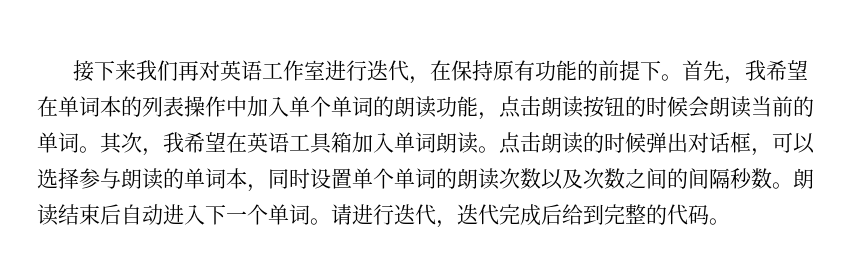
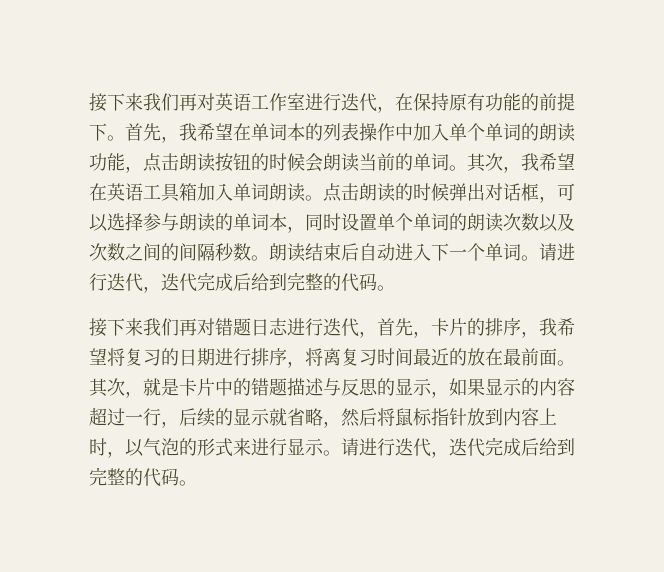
+ 接下来我们再对错题日志进行迭代，首先，卡片的排序，我希望将复习的日期进行排序，将离复习时间最近的放在最前面。其次，就是卡片中的错题描述与反思的显示，如果显示的内容超过一行，后续的显示就省略，然后将鼠标指针放到内容上时，以气泡的形式来进行显示。请进行迭代，迭代完成后给到完整的代码。

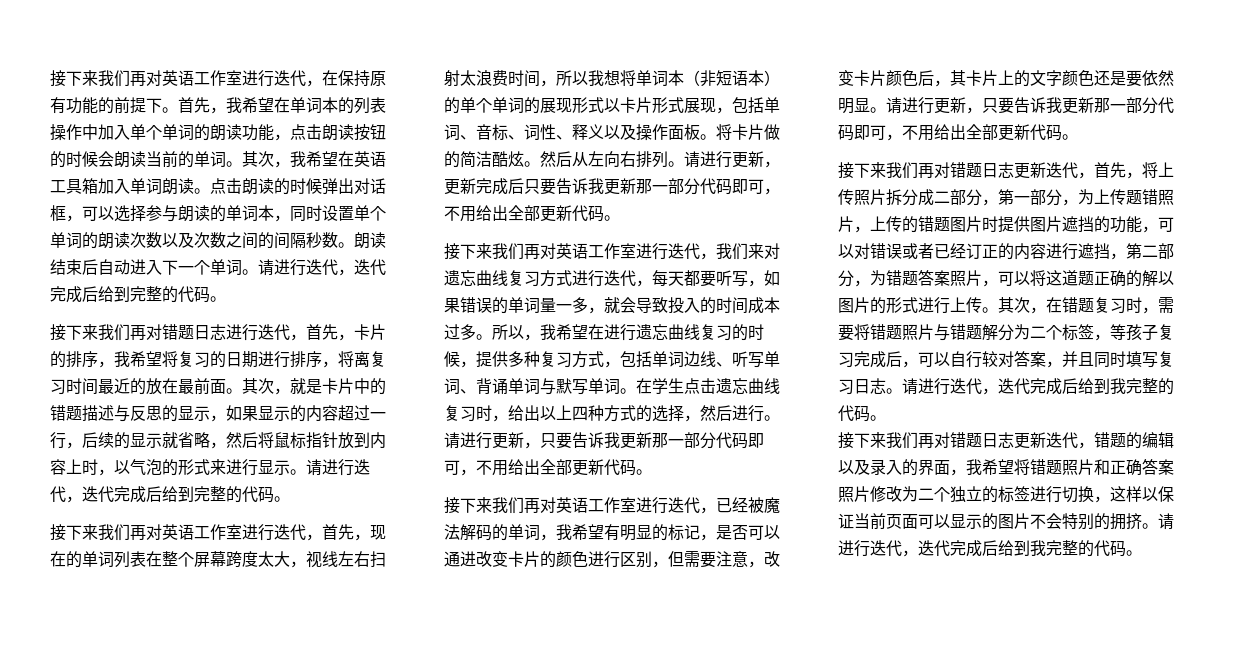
+ 接下来我们再对英语工作室进行迭代，首先，现在的单词列表在整个屏幕跨度太大，视线左右扫射太浪费时间，所以我想将单词本（非短语本）的单个单词的展现形式以卡片形式展现，包括单词、音标、词性、释义以及操作面板。将卡片做的简洁酷炫。然后从左向右排列。请进行更新，更新完成后只要告诉我更新那一部分代码即可，不用给出全部更新代码。
+ 接下来我们再对英语工作室进行迭代，我们来对遗忘曲线复习方式进行迭代，每天都要听写，如果错误的单词量一多，就会导致投入的时间成本过多。所以，我希望在进行遗忘曲线复习的时候，提供多种复习方式，包括单词边线、听写单词、背诵单词与默写单词。在学生点击遗忘曲线复习时，给出以上四种方式的选择，然后进行。请进行更新，只要告诉我更新那一部分代码即可，不用给出全部更新代码。
+ 接下来我们再对英语工作室进行迭代，已经被魔法解码的单词，我希望有明显的标记，是否可以通进改变卡片的颜色进行区别，但需要注意，改变卡片颜色后，其卡片上的文字颜色还是要依然明显。请进行更新，只要告诉我更新那一部分代码即可，不用给出全部更新代码。
+ 接下来我们再对错题日志更新迭代，首先，将上传照片拆分成二部分，第一部分，为上传题错照片，上传的错题图片时提供图片遮挡的功能，可以对错误或者已经订正的内容进行遮挡，第二部分，为错题答案照片，可以将这道题正确的解以图片的形式进行上传。其次，在错题复习时，需要将错题照片与错题解分为二个标签，等孩子复习完成后，可以自行较对答案，并且同时填写复习日志。请进行迭代，迭代完成后给到我完整的代码。
+ 接下来我们再对错题日志更新迭代，错题的编辑以及录入的界面，我希望将错题照片和正确答案照片修改为二个独立的标签进行切换，这样以保证当前页面可以显示的图片不会特别的拥挤。请进行迭代，迭代完成后给到我完整的代码。

